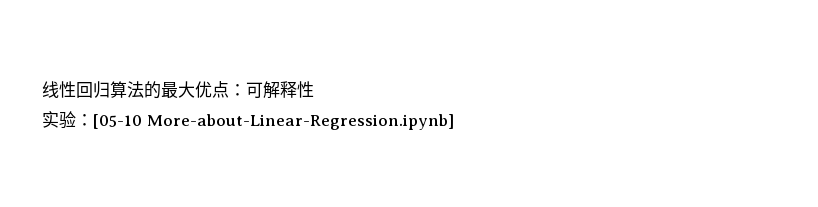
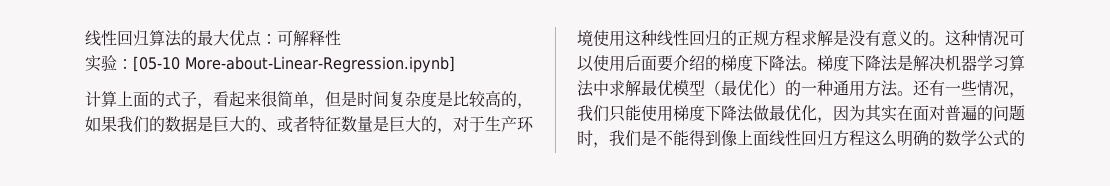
+ 计算上面的式子，看起来很简单，但是时间复杂度是比较高的，如果我们的数据是巨大的、或者特征数量是巨大的，对于生产环境使用这种线性回归的正规方程求解是没有意义的。这种情况可以使用后面要介绍的梯度下降法。梯度下降法是解决机器学习算法中求解最优模型（最优化）的一种通用方法。还有一些情况，我们只能使用梯度下降法做最优化，因为其实在面对普遍的问题时，我们是不能得到像上面线性回归方程这么明确的数学公式的

